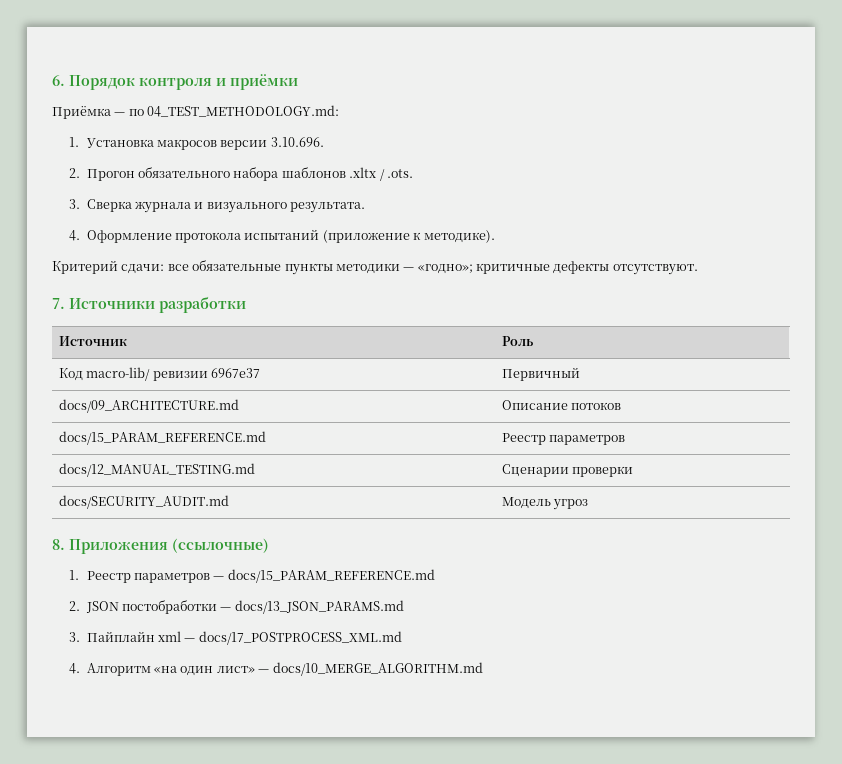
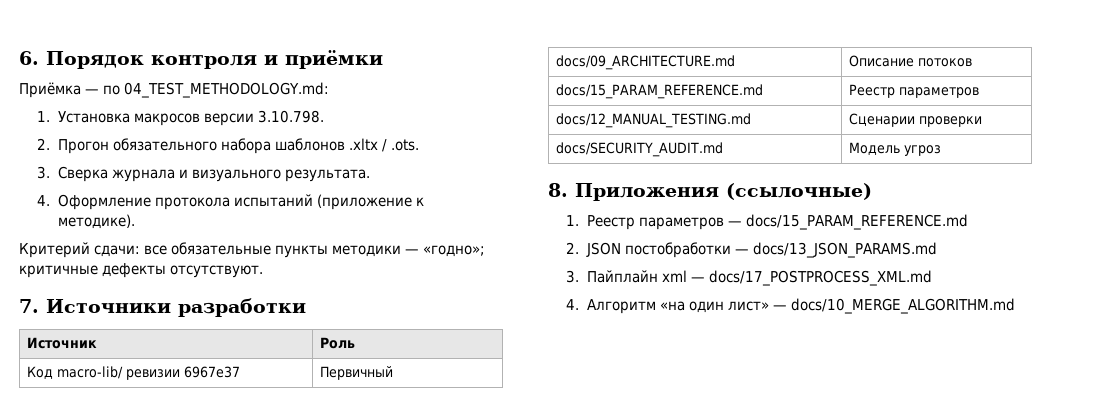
- 1. Установка макросов версии 3.10.696.
+ 1. Установка макросов версии 3.10.798.

